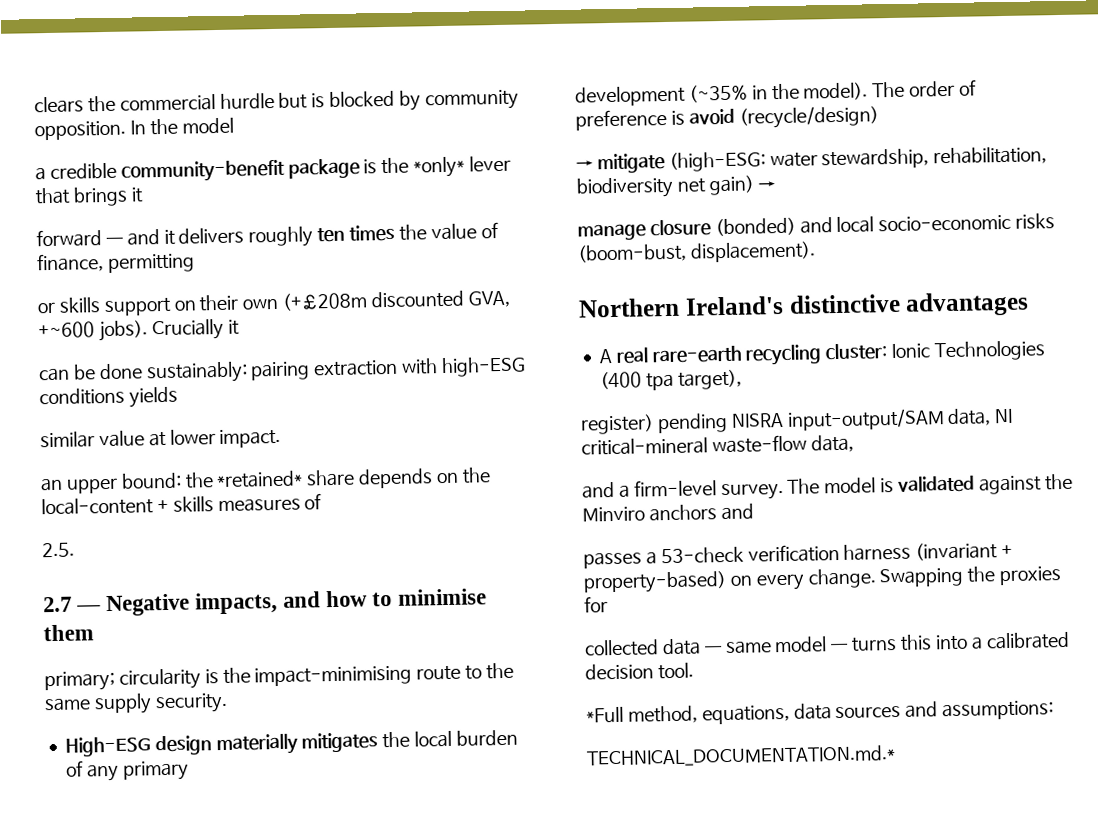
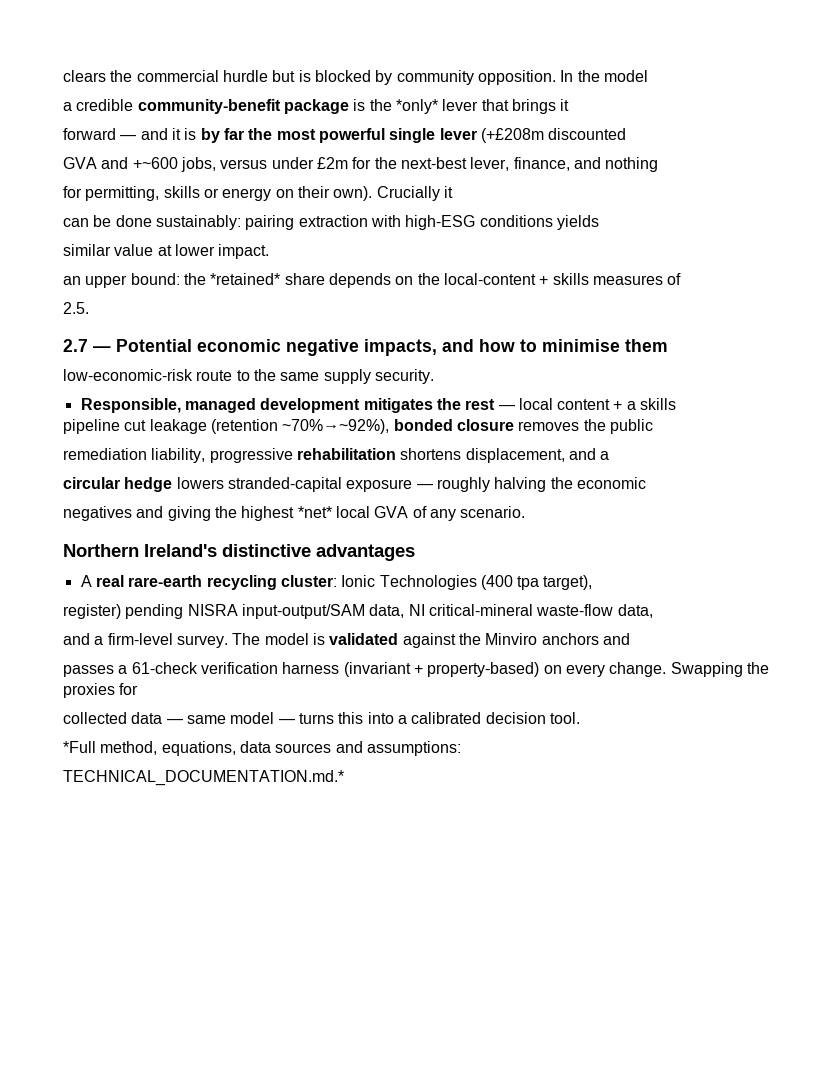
- forward — and it delivers roughly ten times the value of finance, permitting
- or skills support on their own (+£208m discounted GVA, +~600 jobs).
+ forward — and it is by far the most powerful single lever (+£208m discounted
+ GVA and +~600 jobs, versus under £2m for the next-best lever, finance, and nothing
+ for permitting, skills or energy on their own).
- 2.7 — Negative impacts, and how to minimise them
+ 2.7 — Potential economic negative impacts, and how to minimise them
- primary; circularity is the impact-minimising route to the same supply security.
+ low-economic-risk route to the same supply security.
- High-ESG design materially mitigates the local burden of any primary
- development (~35% in the model). The order of preference is avoid (recycle/design)
- → mitigate (high-ESG: water stewardship, rehabilitation, biodiversity net gain) →
- manage closure (bonded) and local socio-economic risks (boom-bust, displacement).
+ Responsible, managed development mitigates the rest — local content + a skills
+ pipeline cut leakage (retention ~70%→~92%), bonded closure removes the public
+ remediation liability, progressive rehabilitation shortens displacement, and a
+ circular hedge lowers stranded-capital exposure — roughly halving the economic
+ negatives and giving the highest *net* local GVA of any scenario.
- passes a 53-check verification harness (invariant + property-based) on every change.
+ passes a 61-check verification harness (invariant + property-based) on every change.

